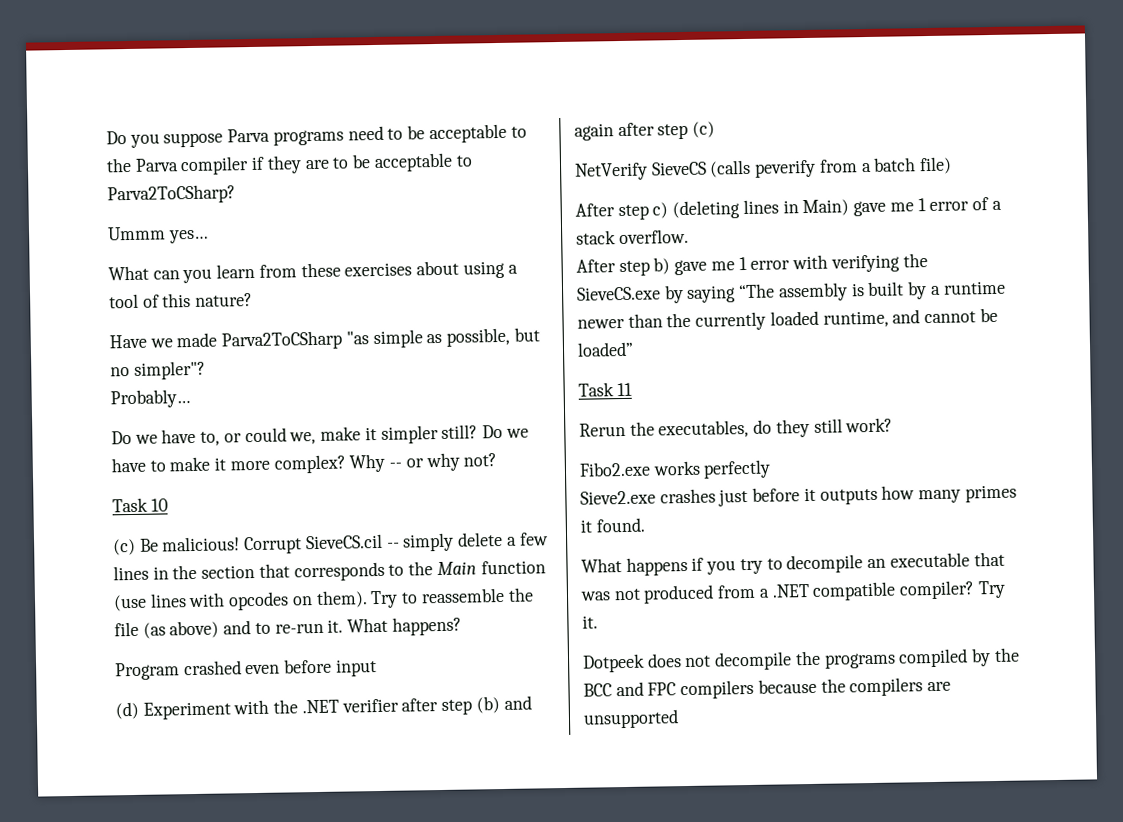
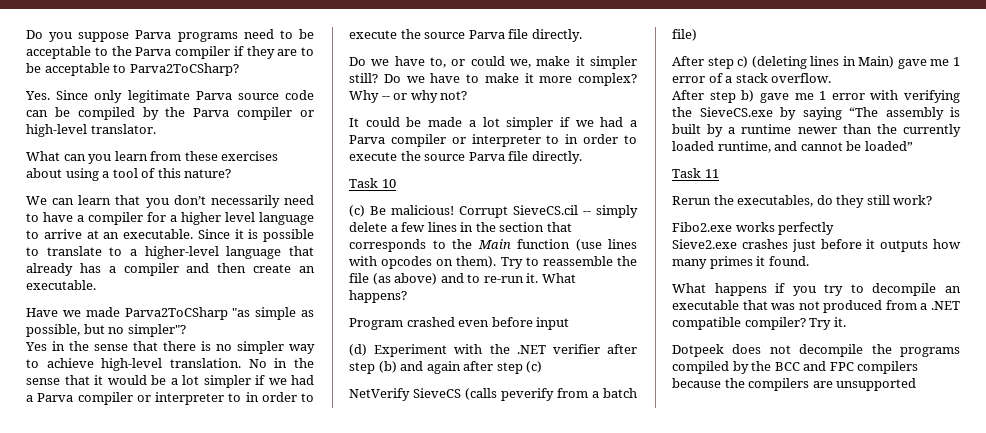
- Ummm yes…
+ Yes. Since only legitimate Parva source code can be compiled by the Parva compiler or high-level translator.
+ We can learn that you don’t necessarily need to have a compiler for a higher level language to arrive at an executable. Since it is possible to translate to a higher-level language that already has a compiler and then create an executable.
- Probably…
+ Yes in the sense that there is no simpler way to achieve high-level translation. No in the sense that it would be a lot simpler if we had a Parva compiler or interpreter to in order to execute the source Parva file directly.
+ It could be made a lot simpler if we had a Parva compiler or interpreter to in order to execute the source Parva file directly.

